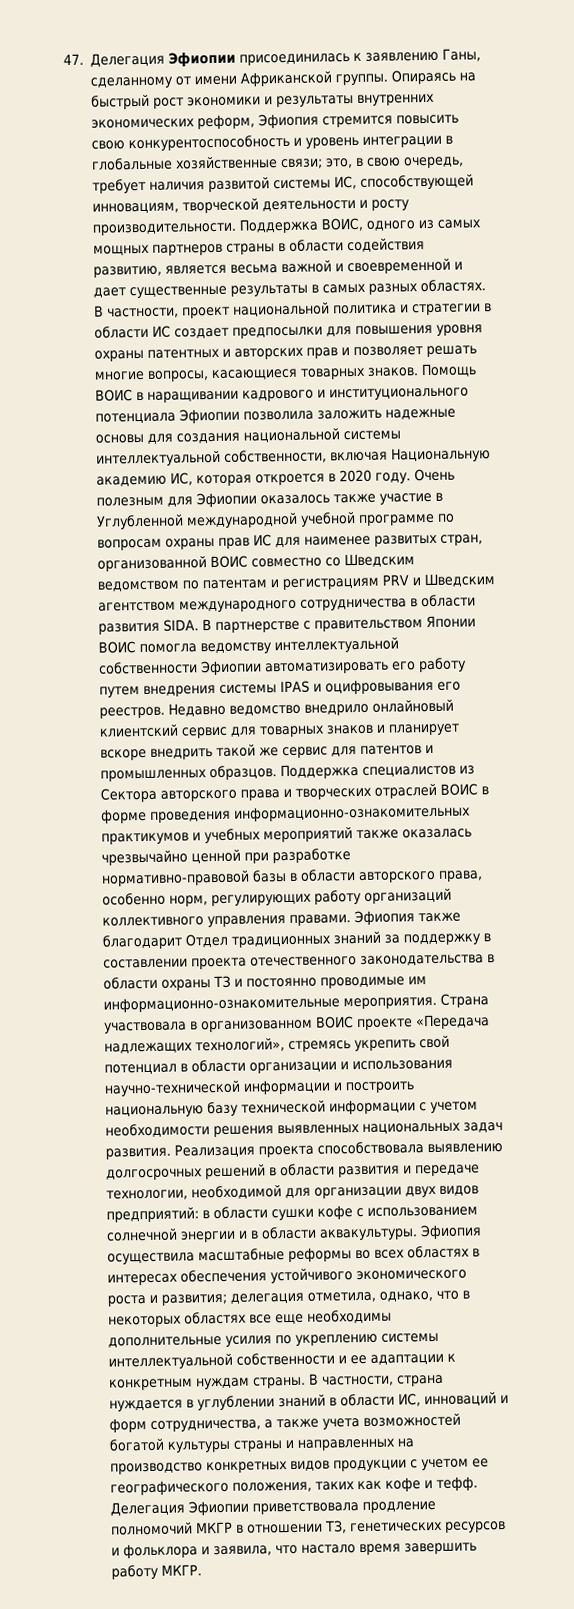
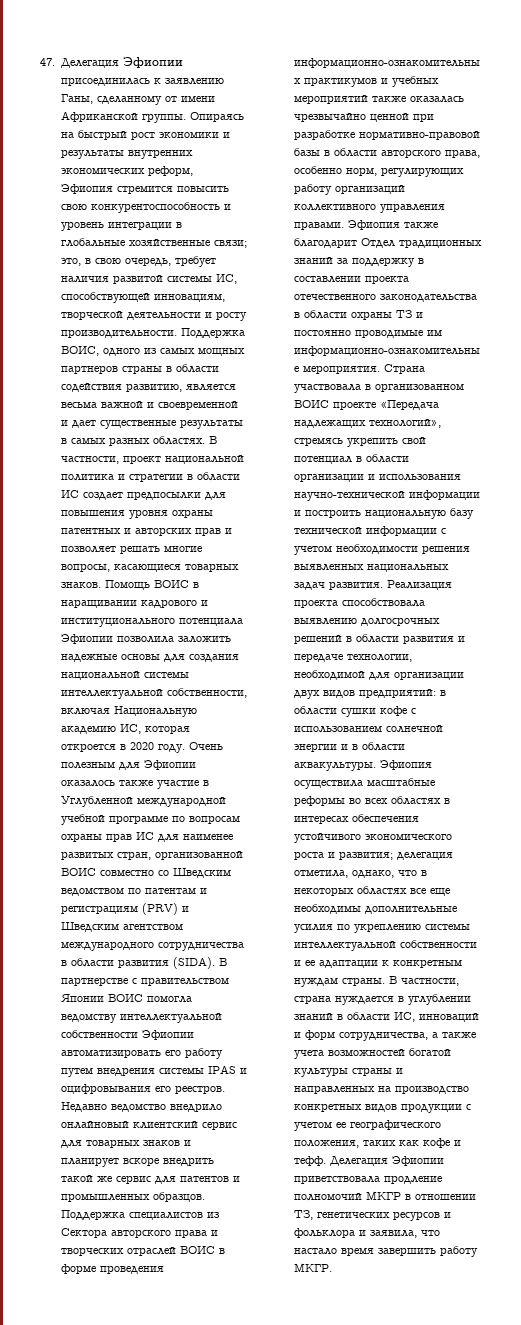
- Очень полезным для Эфиопии оказалось также участие в Углубленной международной учебной программе по вопросам охраны прав ИС для наименее развитых стран, организованной ВОИС совместно со Шведским ведомством по патентам и регистрациям PRV и Шведским агентством международного сотрудничества в области развития SIDA.
+ Очень полезным для Эфиопии оказалось также участие в Углубленной международной учебной программе по вопросам охраны прав ИС для наименее развитых стран, организованной ВОИС совместно со Шведским ведомством по патентам и регистрациям (PRV) и Шведским агентством международного сотрудничества в области развития (SIDA).

